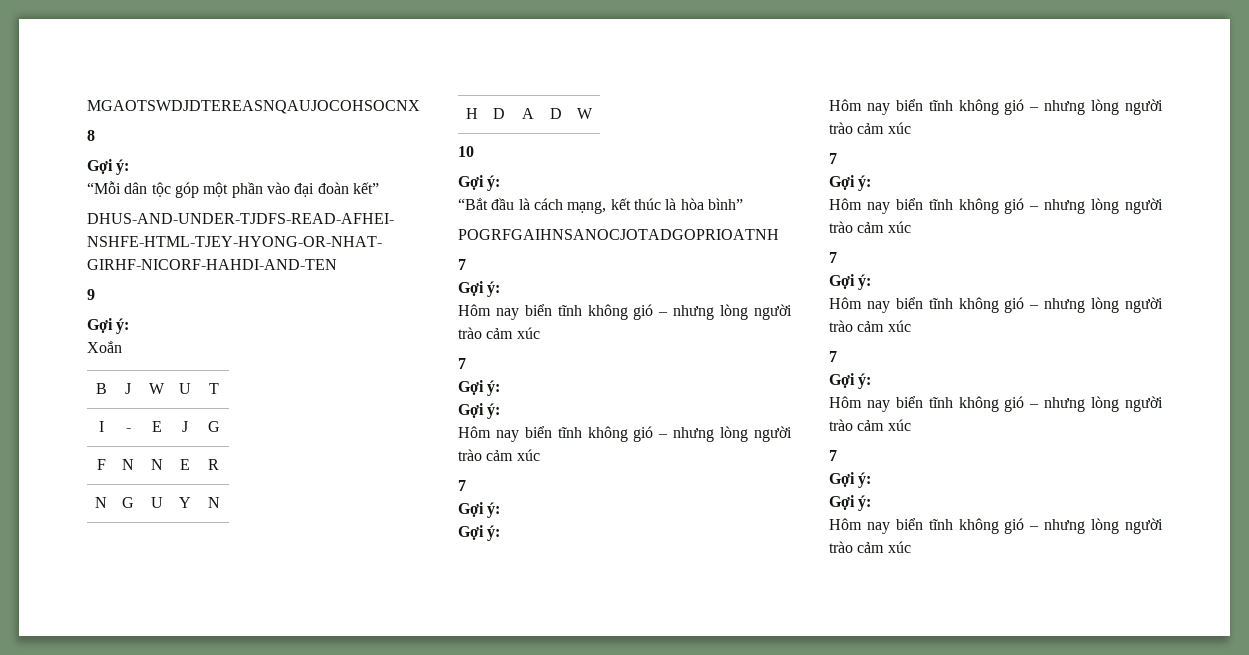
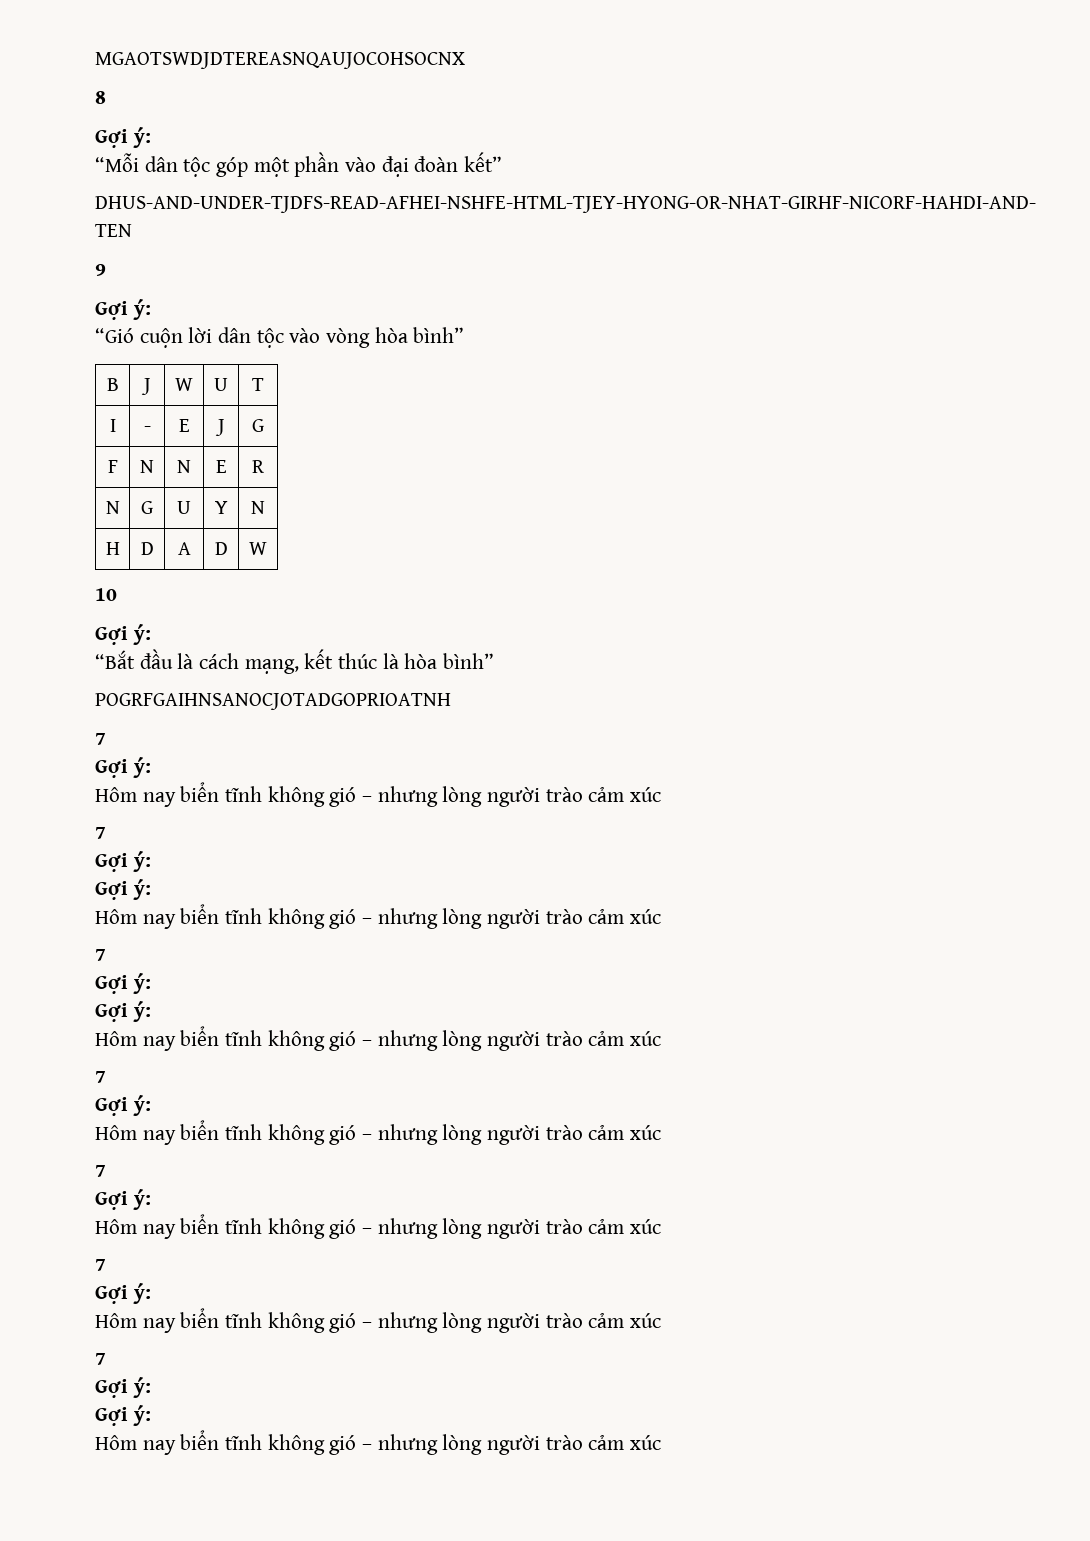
- Xoắn
+ “Gió cuộn lời dân tộc vào vòng hòa bình”

